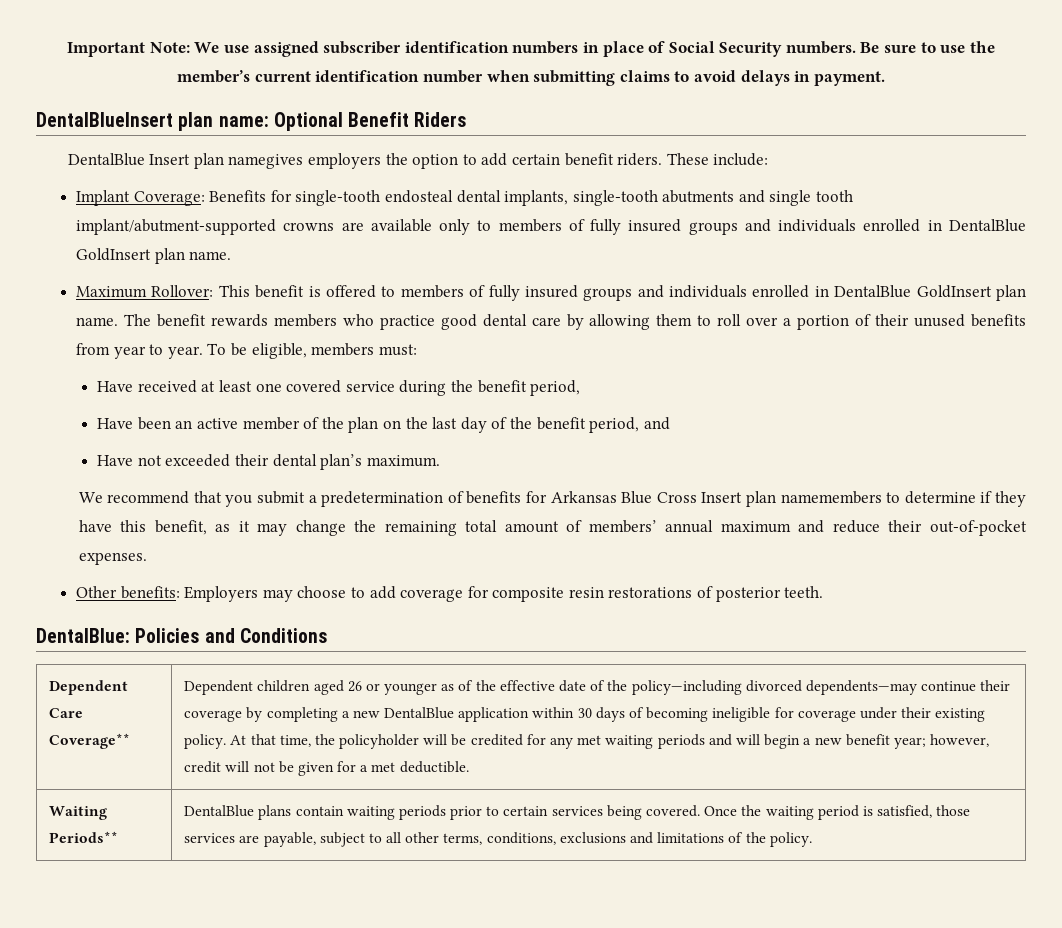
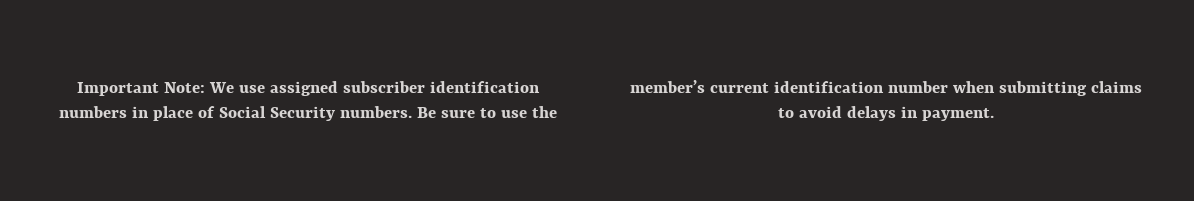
- DentalBlueInsert plan name: Optional Benefit Riders
- DentalBlue Insert plan namegives employers the option to add certain benefit riders. These include:
- Implant Coverage: Benefits for single-tooth endosteal dental implants, single-tooth abutments and single tooth implant/abutment-supported crowns are available only to members of fully insured groups and individuals enrolled in DentalBlue GoldInsert plan name.
- Maximum Rollover: This benefit is offered to members of fully insured groups and individuals enrolled in DentalBlue GoldInsert plan name. The benefit rewards members who practice good dental care by allowing them to roll over a portion of their unused benefits from year to year. To be eligible, members must:
- Have received at least one covered service during the benefit period,
- Have been an active member of the plan on the last day of the benefit period, and
- Have not exceeded their dental plan’s maximum.
- We recommend that you submit a predetermination of benefits for Arkansas Blue Cross Insert plan namemembers to determine if they have this benefit, as it may change the remaining total amount of members’ annual maximum and reduce their out-of-pocket expenses.
- Other benefits: Employers may choose to add coverage for composite resin restorations of posterior teeth.
- DentalBlue: Policies and Conditions
- Dependent Care Coverage** | Dependent children aged 26 or younger as of the effective date of the policy—including divorced dependents—may continue their coverage by completing a new DentalBlue application within 30 days of becoming ineligible for coverage under their existing policy. At that time, the policyholder will be credited for any met waiting periods and will begin a new benefit year; however, credit will not be given for a met deductible.
- Waiting Periods** | DentalBlue plans contain waiting periods prior to certain services being covered. Once the waiting period is satisfied, those services are payable, subject to all other terms, conditions, exclusions and limitations of the policy.

